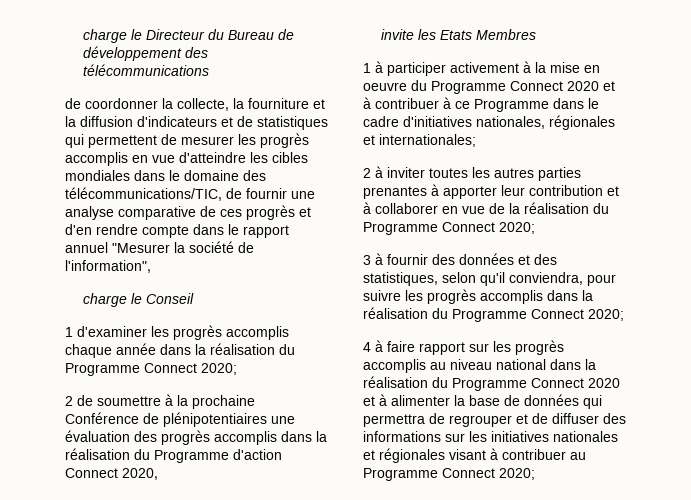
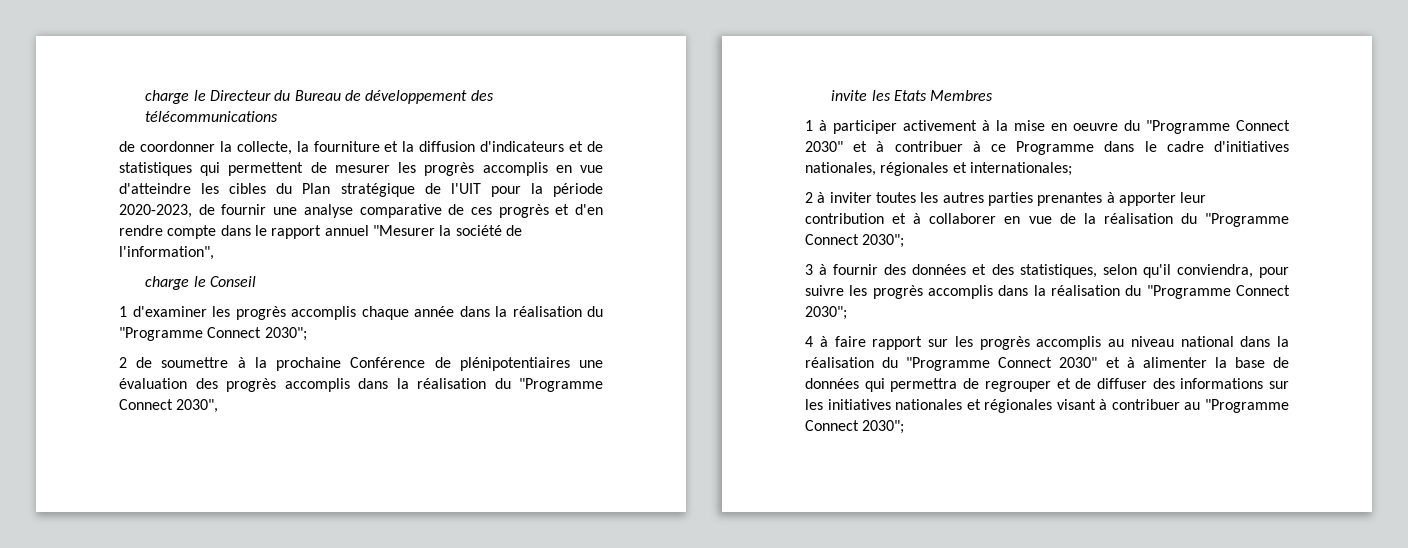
- de coordonner la collecte, la fourniture et la diffusion d'indicateurs et de statistiques qui permettent de mesurer les progrès accomplis en vue d'atteindre les cibles mondiales dans le domaine des télécommunications/TIC, de fournir une analyse comparative de ces progrès et d'en rendre compte dans le rapport annuel "Mesurer la société de l'information",
+ de coordonner la collecte, la fourniture et la diffusion d'indicateurs et de statistiques qui permettent de mesurer les progrès accomplis en vue d'atteindre les cibles du Plan stratégique de l'UIT pour la période 2020-2023, de fournir une analyse comparative de ces progrès et d'en rendre compte dans le rapport annuel "Mesurer la société de l'information",
- 1 d'examiner les progrès accomplis chaque année dans la réalisation du Programme Connect 2020;
+ 1 d'examiner les progrès accomplis chaque année dans la réalisation du "Programme Connect 2030";
- 2 de soumettre à la prochaine Conférence de plénipotentiaires une évaluation des progrès accomplis dans la réalisation du Programme d'action Connect 2020,
+ 2 de soumettre à la prochaine Conférence de plénipotentiaires une évaluation des progrès accomplis dans la réalisation du "Programme Connect 2030",
- 1 à participer activement à la mise en oeuvre du Programme Connect 2020 et à contribuer à ce Programme dans le cadre d'initiatives nationales, régionales et internationales;
+ 1 à participer activement à la mise en oeuvre du "Programme Connect 2030" et à contribuer à ce Programme dans le cadre d'initiatives nationales, régionales et internationales;
- 2 à inviter toutes les autres parties prenantes à apporter leur contribution et à collaborer en vue de la réalisation du Programme Connect 2020;
+ 2 à inviter toutes les autres parties prenantes à apporter leur contribution et à collaborer en vue de la réalisation du "Programme Connect 2030";
- 3 à fournir des données et des statistiques, selon qu'il conviendra, pour suivre les progrès accomplis dans la réalisation du Programme Connect 2020;
+ 3 à fournir des données et des statistiques, selon qu'il conviendra, pour suivre les progrès accomplis dans la réalisation du "Programme Connect 2030";
- 4 à faire rapport sur les progrès accomplis au niveau national dans la réalisation du Programme Connect 2020 et à alimenter la base de données qui permettra de regrouper et de diffuser des informations sur les initiatives nationales et régionales visant à contribuer au Programme Connect 2020;
+ 4 à faire rapport sur les progrès accomplis au niveau national dans la réalisation du "Programme Connect 2030" et à alimenter la base de données qui permettra de regrouper et de diffuser des informations sur les initiatives nationales et régionales visant à contribuer au "Programme Connect 2030";

